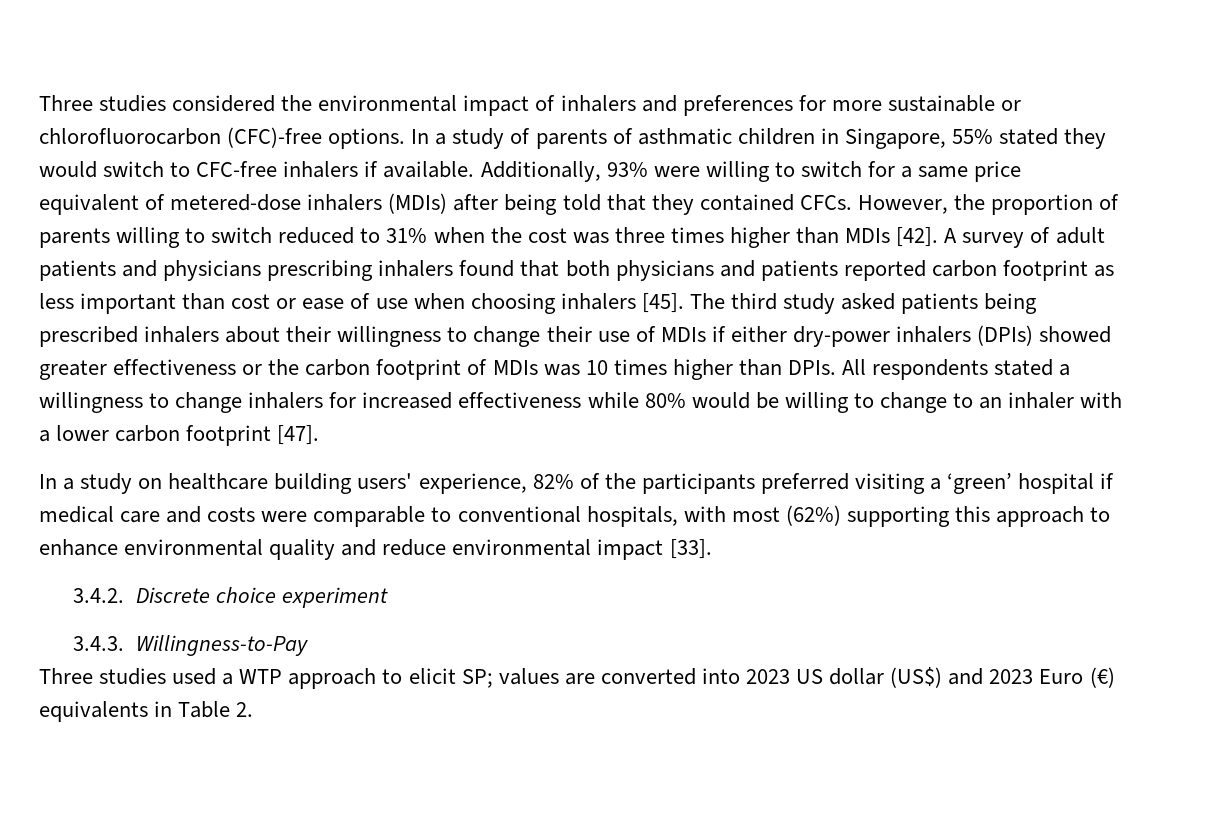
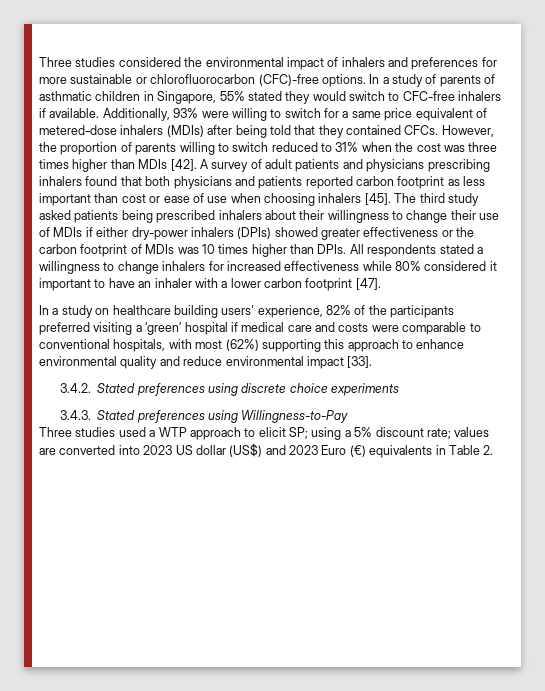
- All respondents stated a willingness to change inhalers for increased effectiveness while 80% would be willing to change to an inhaler with a lower carbon footprint [47].
+ All respondents stated a willingness to change inhalers for increased effectiveness while 80% considered it important to have an inhaler with a lower carbon footprint [47].
- 3.4.2. Discrete choice experiment
- 3.4.3. Willingness-to-Pay
+ 3.4.2. Stated preferences using discrete choice experiments
+ 3.4.3. Stated preferences using Willingness-to-Pay
- Three studies used a WTP approach to elicit SP; values are converted into 2023 US dollar (US$) and 2023 Euro (€) equivalents in Table 2.
+ Three studies used a WTP approach to elicit SP; using a 5% discount rate; values are converted into 2023 US dollar (US$) and 2023 Euro (€) equivalents in Table 2.

